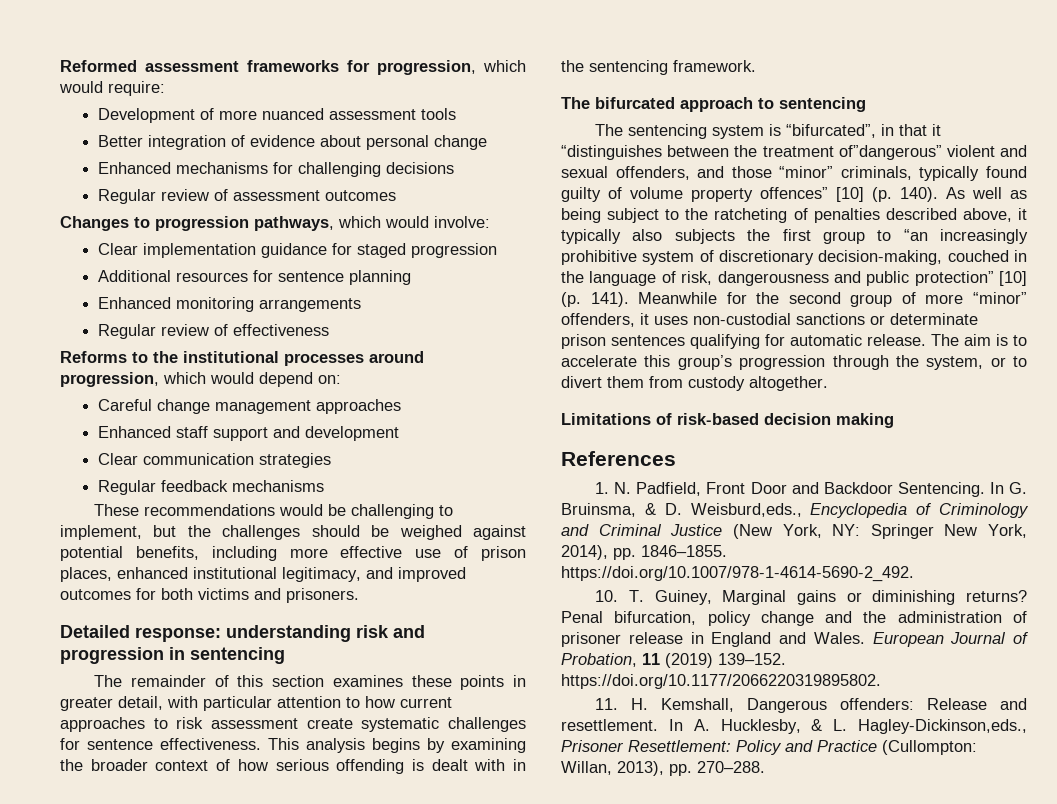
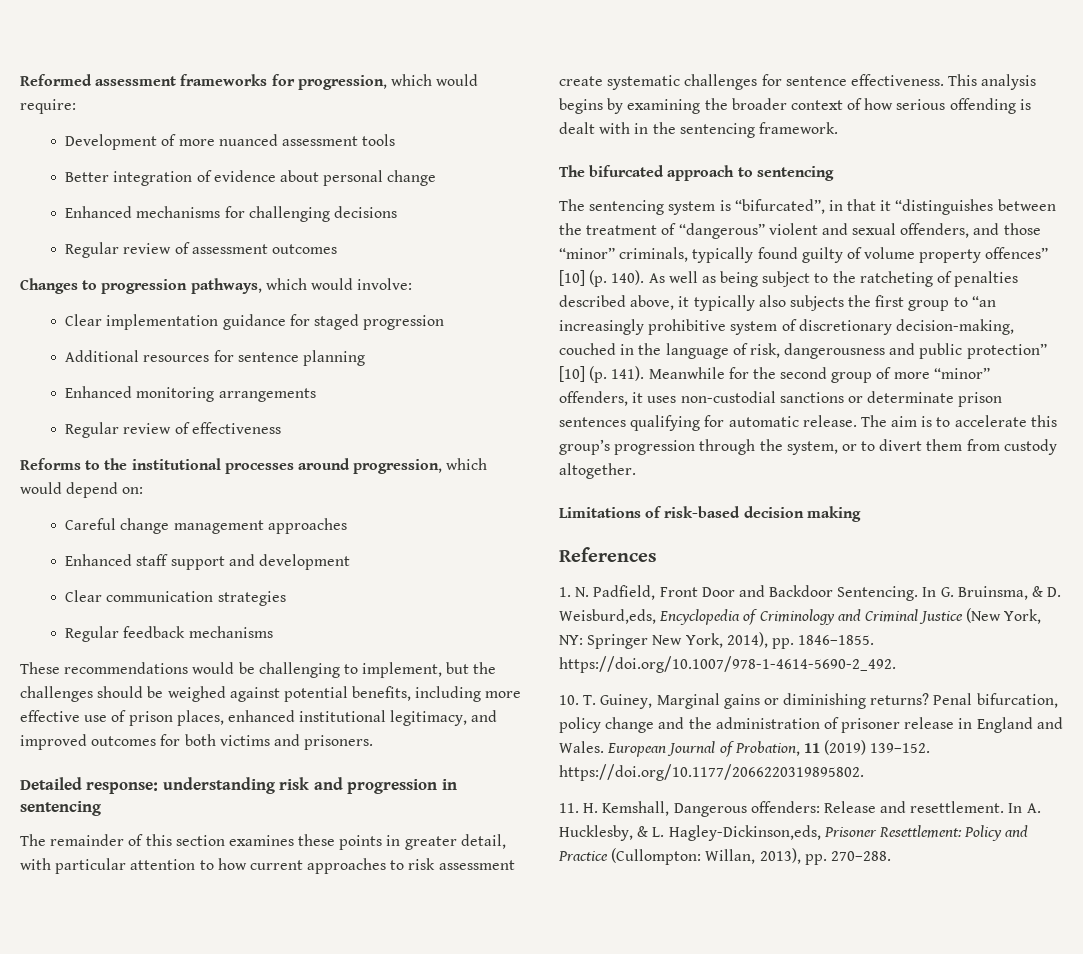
- The sentencing system is “bifurcated”, in that it “distinguishes between the treatment of”dangerous” violent and sexual offenders, and those “minor” criminals, typically found guilty of volume property offences” [10] (p. 140).
+ The sentencing system is “bifurcated”, in that it “distinguishes between the treatment of “dangerous” violent and sexual offenders, and those “minor” criminals, typically found guilty of volume property offences” [10] (p. 140).
- In G. Bruinsma, & D. Weisburd,eds., Encyclopedia of Criminology and Criminal Justice (New York, NY: Springer New York, 2014), pp. 1846–1855. https://doi.org/10.1007/978-1-4614-5690-2_492.
+ In G. Bruinsma, & D. Weisburd,eds, Encyclopedia of Criminology and Criminal Justice (New York, NY: Springer New York, 2014), pp. 1846–1855. https://doi.org/10.1007/978-1-4614-5690-2_492.
- In A. Hucklesby, & L. Hagley-Dickinson,eds., Prisoner Resettlement: Policy and Practice (Cullompton: Willan, 2013), pp. 270–288.
+ In A. Hucklesby, & L. Hagley-Dickinson,eds, Prisoner Resettlement: Policy and Practice (Cullompton: Willan, 2013), pp. 270–288.

